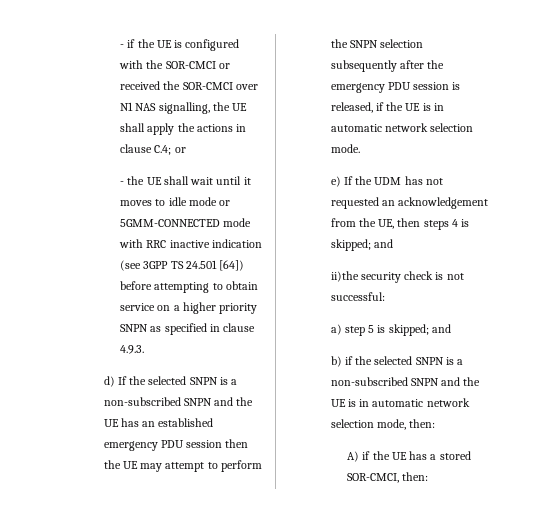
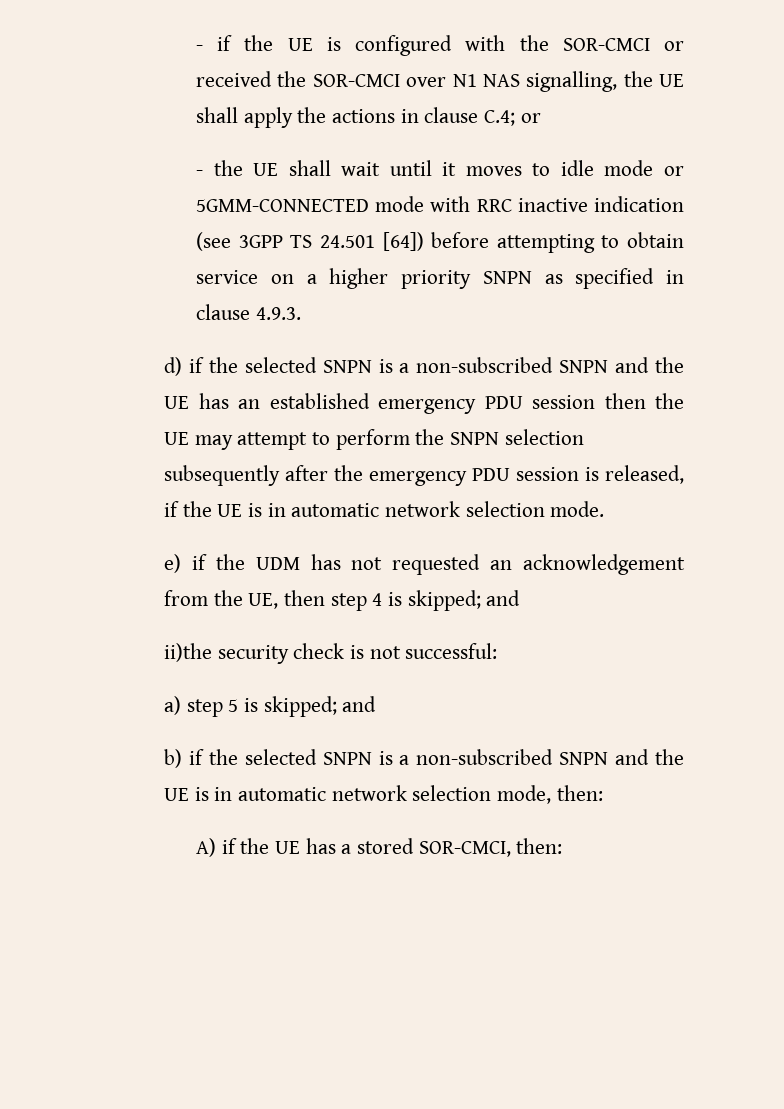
- d) If the selected SNPN is a non-subscribed SNPN and the UE has an established emergency PDU session then the UE may attempt to perform the SNPN selection subsequently after the emergency PDU session is released, if the UE is in automatic network selection mode.
+ d) if the selected SNPN is a non-subscribed SNPN and the UE has an established emergency PDU session then the UE may attempt to perform the SNPN selection subsequently after the emergency PDU session is released, if the UE is in automatic network selection mode.
- e) If the UDM has not requested an acknowledgement from the UE, then steps 4 is skipped; and
+ e) if the UDM has not requested an acknowledgement from the UE, then step 4 is skipped; and

